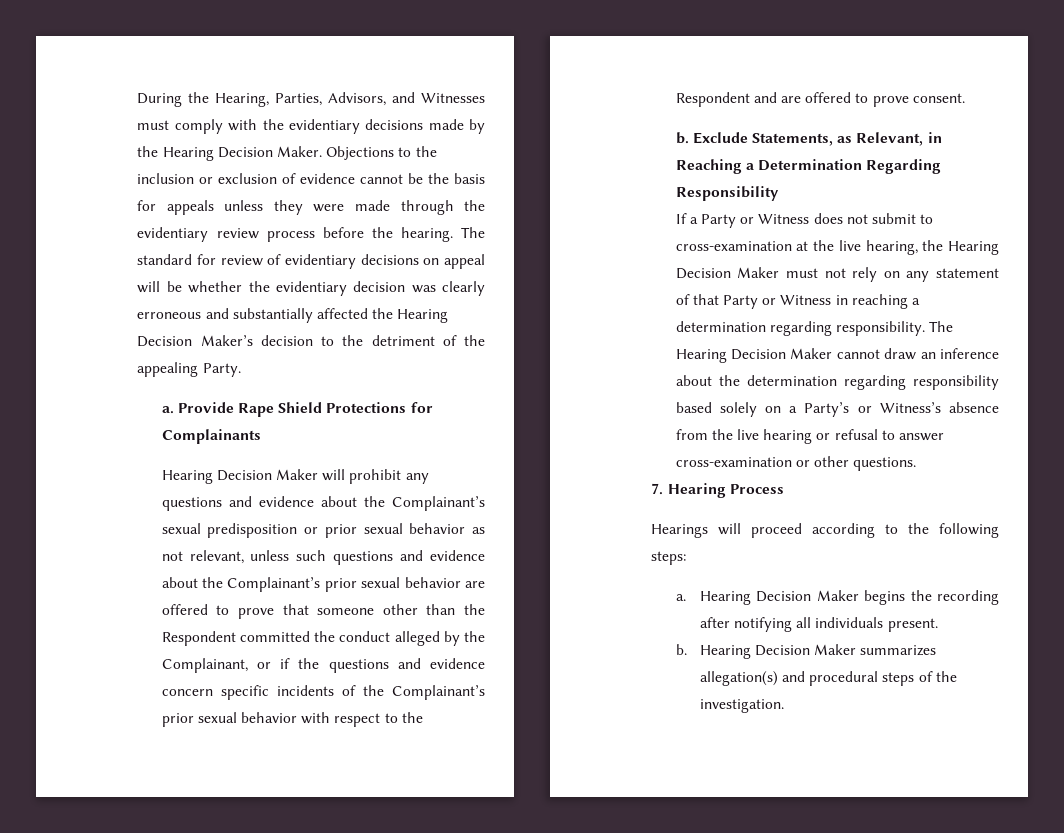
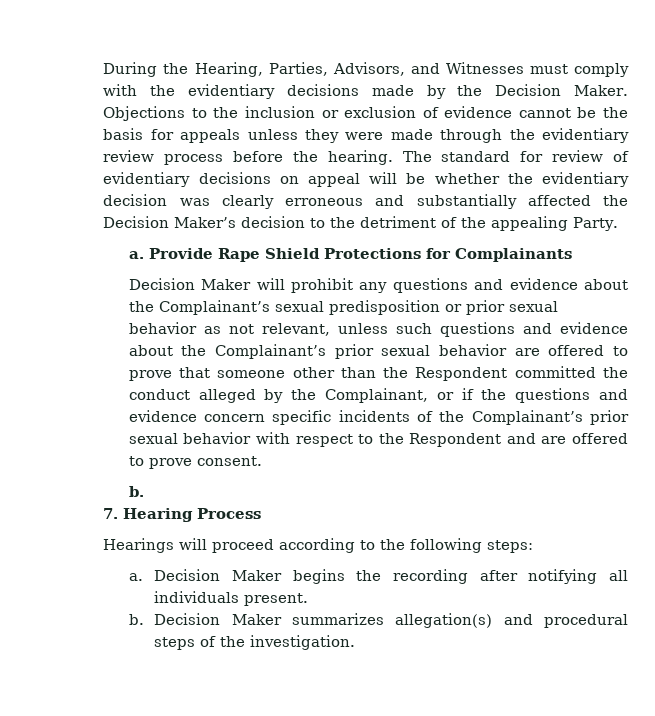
- During the Hearing, Parties, Advisors, and Witnesses must comply with the evidentiary decisions made by the Hearing Decision Maker.
+ During the Hearing, Parties, Advisors, and Witnesses must comply with the evidentiary decisions made by the Decision Maker.
- The standard for review of evidentiary decisions on appeal will be whether the evidentiary decision was clearly erroneous and substantially affected the Hearing Decision Maker’s decision to the detriment of the appealing Party.
+ The standard for review of evidentiary decisions on appeal will be whether the evidentiary decision was clearly erroneous and substantially affected the Decision Maker’s decision to the detriment of the appealing Party.
- Hearing Decision Maker will prohibit any questions and evidence about the Complainant’s sexual predisposition or prior sexual behavior as not relevant, unless such questions and evidence about the Complainant’s prior sexual behavior are offered to prove that someone other than the Respondent committed the conduct alleged by the Complainant, or if the questions and evidence concern specific incidents of the Complainant’s prior sexual behavior with respect to the Respondent and are offered to prove consent.
+ Decision Maker will prohibit any questions and evidence about the Complainant’s sexual predisposition or prior sexual behavior as not relevant, unless such questions and evidence about the Complainant’s prior sexual behavior are offered to prove that someone other than the Respondent committed the conduct alleged by the Complainant, or if the questions and evidence concern specific incidents of the Complainant’s prior sexual behavior with respect to the Respondent and are offered to prove consent.
- Exclude Statements, as Relevant, in Reaching a Determination Regarding Responsibility
- If a Party or Witness does not submit to cross-examination at the live hearing, the Hearing Decision Maker must not rely on any statement of that Party or Witness in reaching a determination regarding responsibility. The Hearing Decision Maker cannot draw an inference about the determination regarding responsibility based solely on a Party’s or Witness’s absence from the live hearing or refusal to answer cross-examination or other questions.
- Hearing Decision Maker begins the recording after notifying all individuals present.
+ Decision Maker begins the recording after notifying all individuals present.
- Hearing Decision Maker summarizes allegation(s) and procedural steps of the investigation.
+ Decision Maker summarizes allegation(s) and procedural steps of the investigation.

